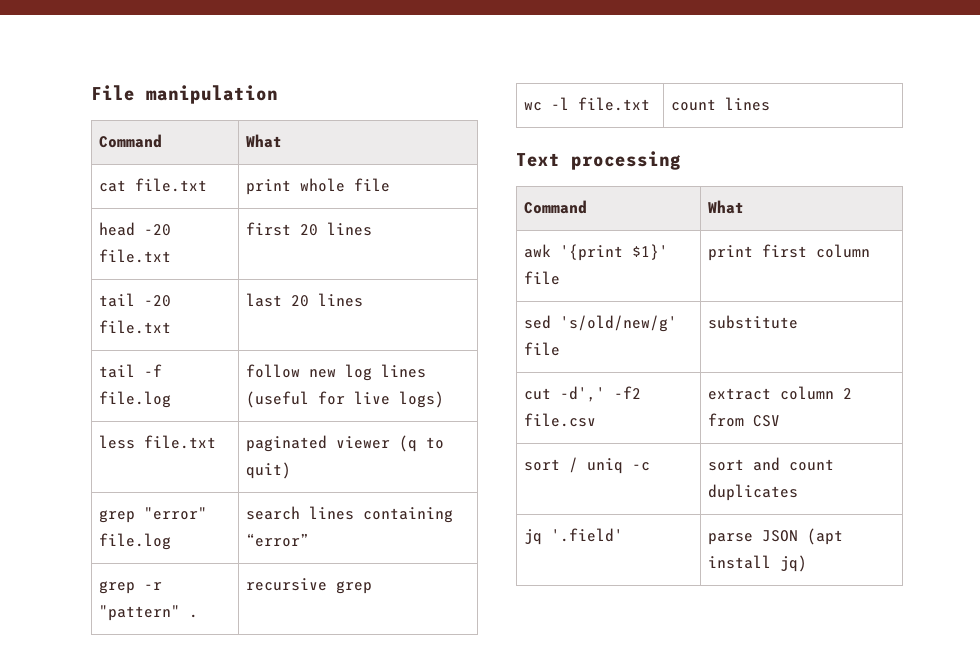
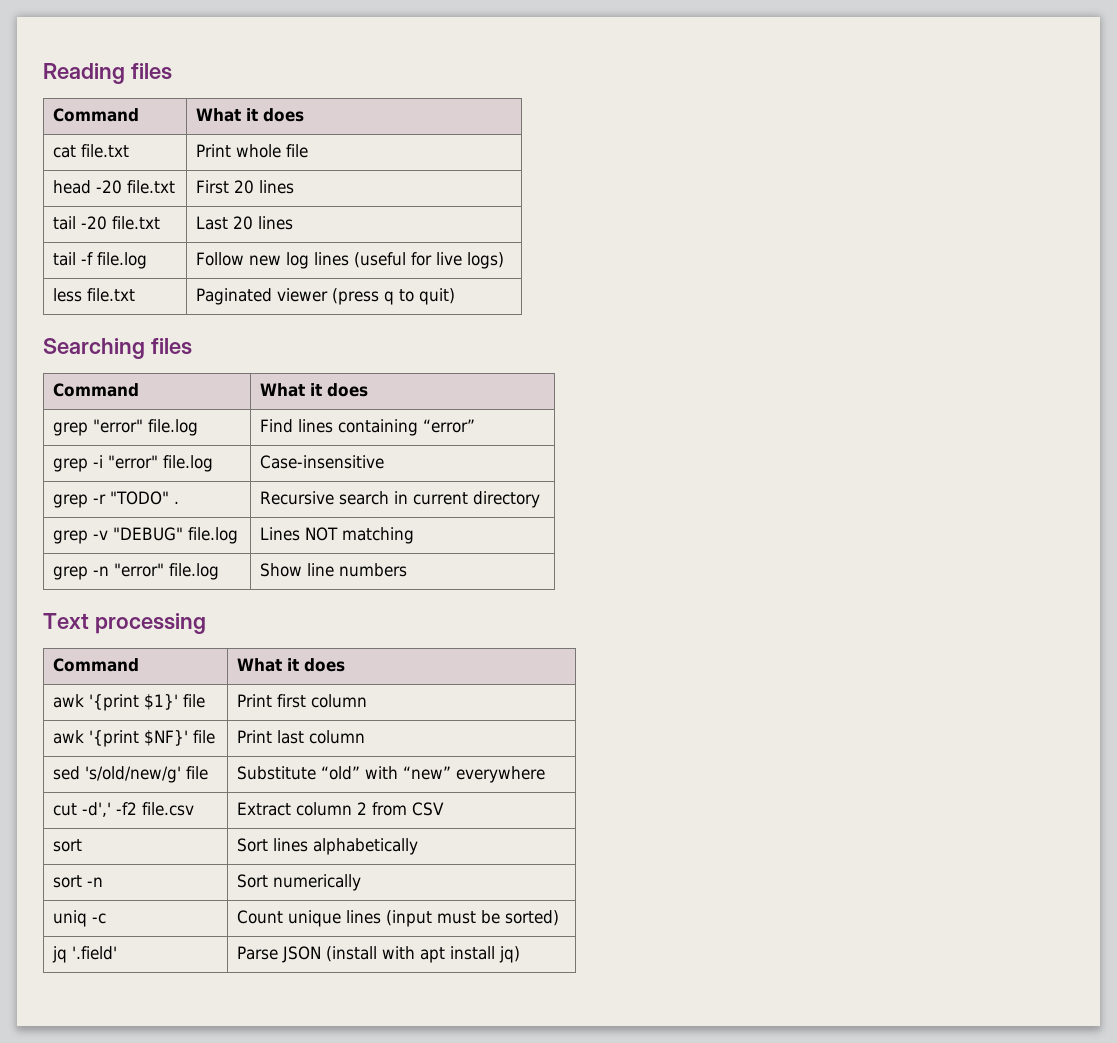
- File manipulation
- Command | What
+ Reading files
+ Command | What it does
- cat file.txt | print whole file
+ cat file.txt | Print whole file
- head -20 file.txt | first 20 lines
+ head -20 file.txt | First 20 lines
- tail -20 file.txt | last 20 lines
+ tail -20 file.txt | Last 20 lines
- tail -f file.log | follow new log lines (useful for live logs)
+ tail -f file.log | Follow new log lines (useful for live logs)
- less file.txt | paginated viewer (q to quit)
+ less file.txt | Paginated viewer (press q to quit)
+ Searching files
+ Command | What it does
- grep "error" file.log | search lines containing “error”
+ grep "error" file.log | Find lines containing “error”
+ grep -i "error" file.log | Case-insensitive
- grep -r "pattern" . | recursive grep
- wc -l file.txt | count lines
+ grep -r "TODO" . | Recursive search in current directory
+ grep -v "DEBUG" file.log | Lines NOT matching
+ grep -n "error" file.log | Show line numbers
  Text processing
- Command | What
+ Command | What it does
- awk '{print $1}' file | print first column
+ awk '{print $1}' file | Print first column
- sed 's/old/new/g' file | substitute
+ awk '{print $NF}' file | Print last column
+ sed 's/old/new/g' file | Substitute “old” with “new” everywhere
- cut -d',' -f2 file.csv | extract column 2 from CSV
+ cut -d',' -f2 file.csv | Extract column 2 from CSV
- sort / uniq -c | sort and count duplicates
- jq '.field' | parse JSON (apt install jq)
+ sort | Sort lines alphabetically
+ sort -n | Sort numerically
+ uniq -c | Count unique lines (input must be sorted)
+ jq '.field' | Parse JSON (install with apt install jq)

